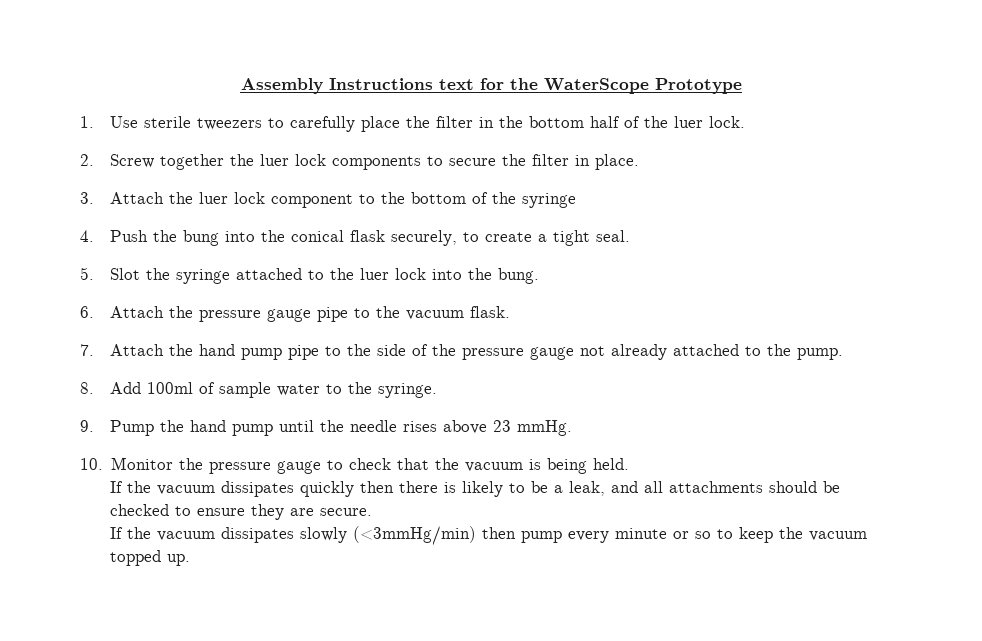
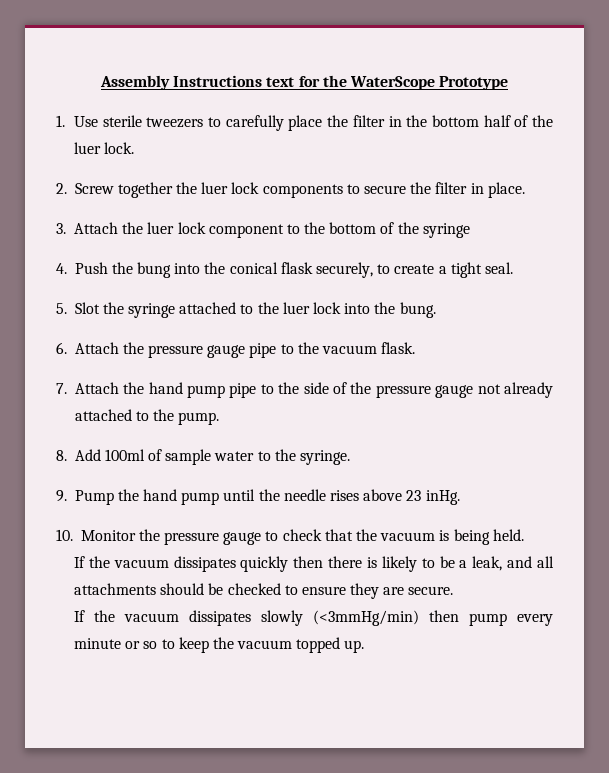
- 9. Pump the hand pump until the needle rises above 23 mmHg.
+ 9. Pump the hand pump until the needle rises above 23 inHg.

